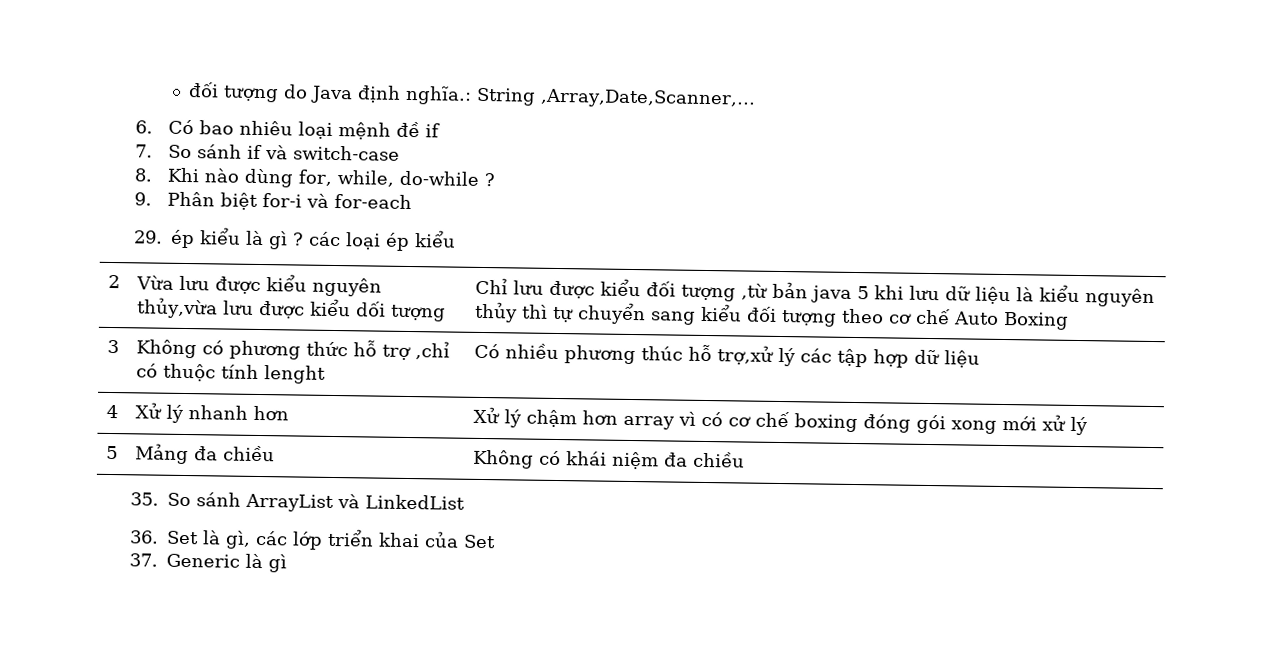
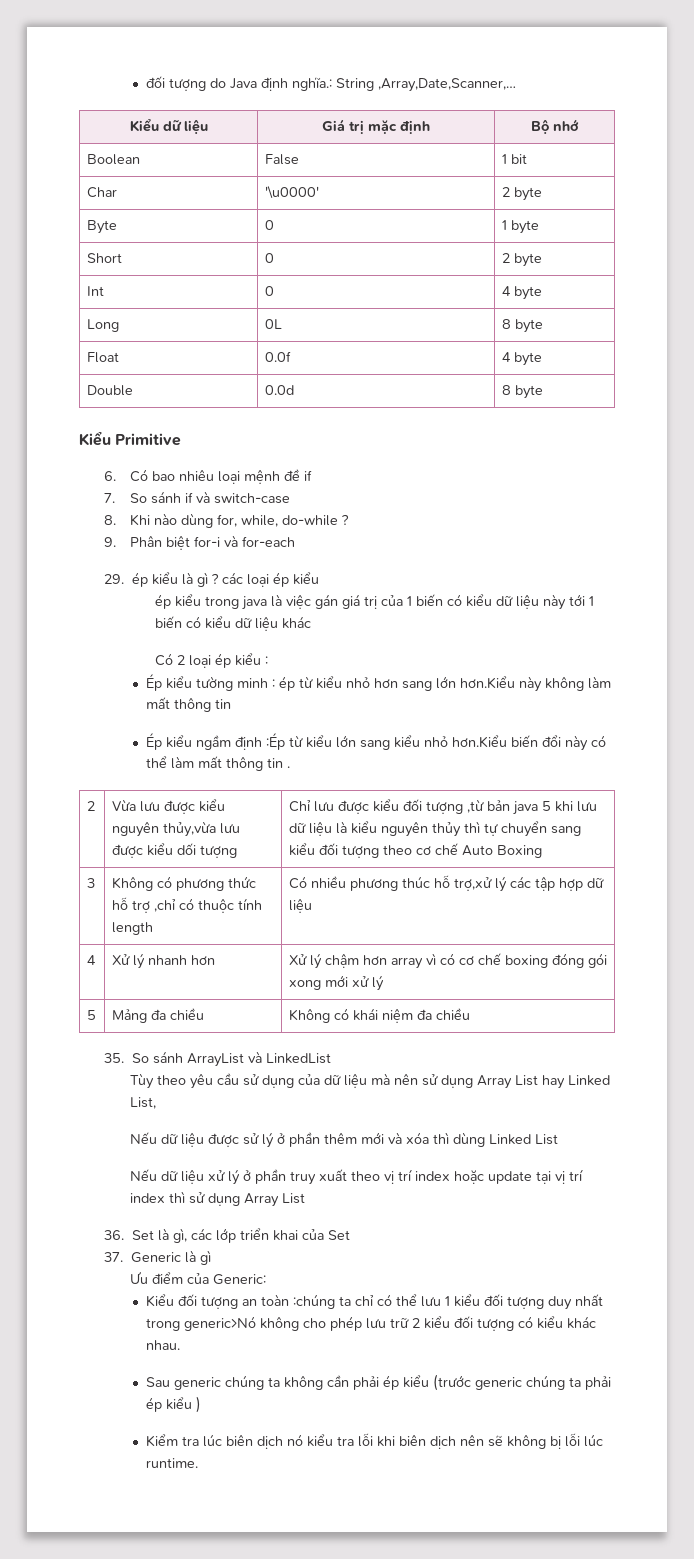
+ Kiểu dữ liệu | Giá trị mặc định | Bộ nhớ
+ Boolean | False | 1 bit
+ Char | '\u0000' | 2 byte
+ Byte | 0 | 1 byte
+ Short | 0 | 2 byte
+ Int | 0 | 4 byte
+ Long | 0L | 8 byte
+ Float | 0.0f | 4 byte
+ Double | 0.0d | 8 byte
+ Kiểu Primitive
+ ép kiểu trong java là việc gán giá trị của 1 biến có kiểu dữ liệu này tới 1 biến có kiểu dữ liệu khác
+ Có 2 loại ép kiểu :
+ Ép kiểu tường minh : ép từ kiểu nhỏ hơn sang lớn hơn.Kiểu này không làm mất thông tin
+ Ép kiểu ngầm định :Ép từ kiểu lớn sang kiểu nhỏ hơn.Kiểu biến đổi này có thể làm mất thông tin .
- 3 | Không có phương thức hỗ trợ ,chỉ có thuộc tính lenght | Có nhiều phương thúc hỗ trợ,xử lý các tập hợp dữ liệu
+ 3 | Không có phương thức hỗ trợ ,chỉ có thuộc tính length | Có nhiều phương thúc hỗ trợ,xử lý các tập hợp dữ liệu
+ Tùy theo yêu cầu sử dụng của dữ liệu mà nên sử dụng Array List hay Linked List,
+ Nếu dữ liệu được sử lý ở phần thêm mới và xóa thì dùng Linked List
+ Nếu dữ liệu xử lý ở phần truy xuất theo vị trí index hoặc update tại vị trí index thì sử dụng Array List
+ Ưu điểm của Generic:
+ Kiểu đối tượng an toàn :chúng ta chỉ có thể lưu 1 kiểu đối tượng duy nhất trong generic>Nó không cho phép lưu trữ 2 kiểu đối tượng có kiểu khác nhau.
+ Sau generic chúng ta không cần phải ép kiểu (trước generic chúng ta phải ép kiểu )
+ Kiểm tra lúc biên dịch nó kiểu tra lỗi khi biên dịch nên sẽ không bị lỗi lúc runtime.

